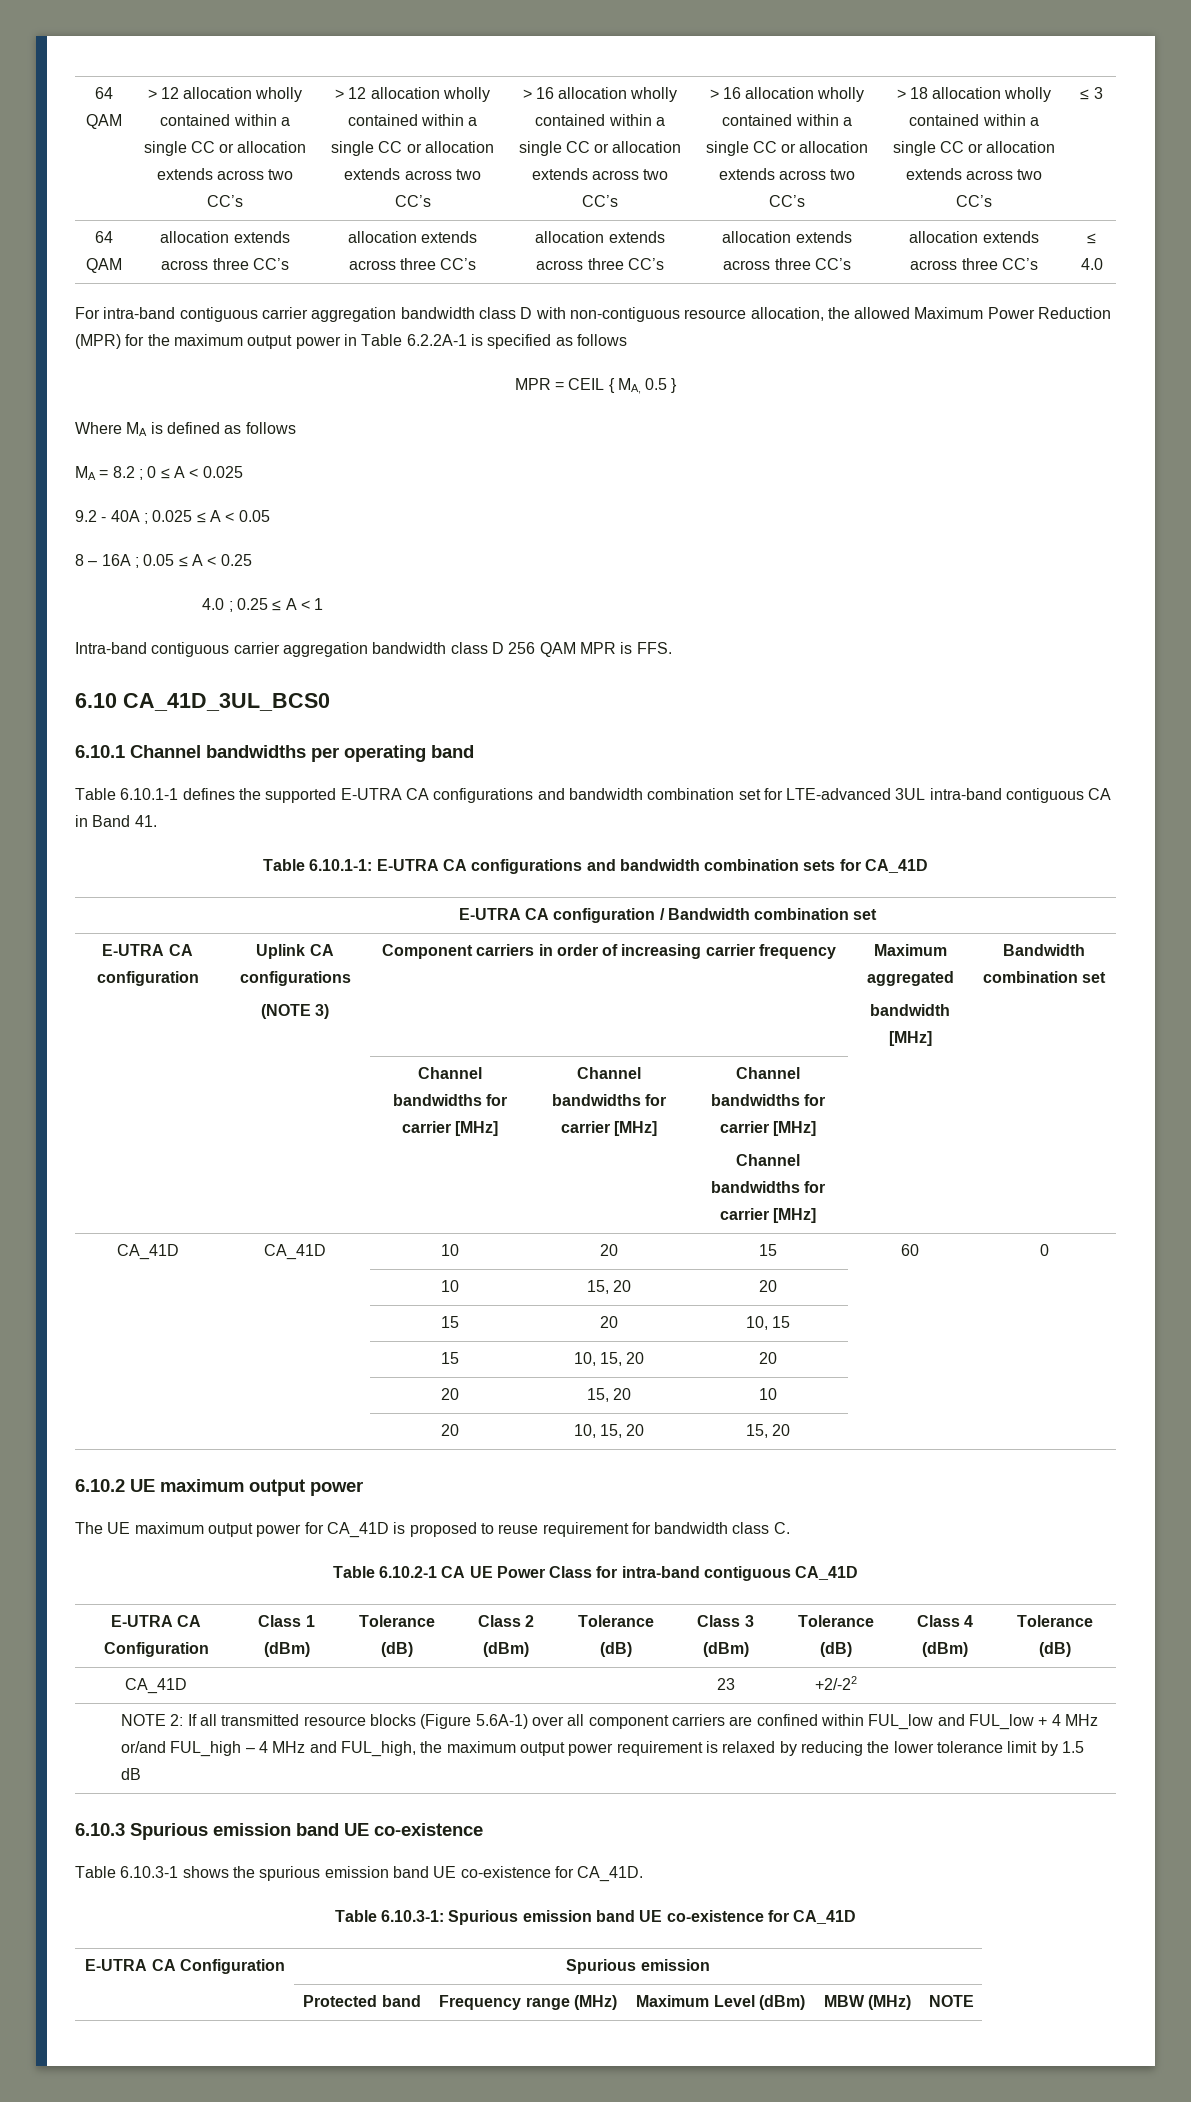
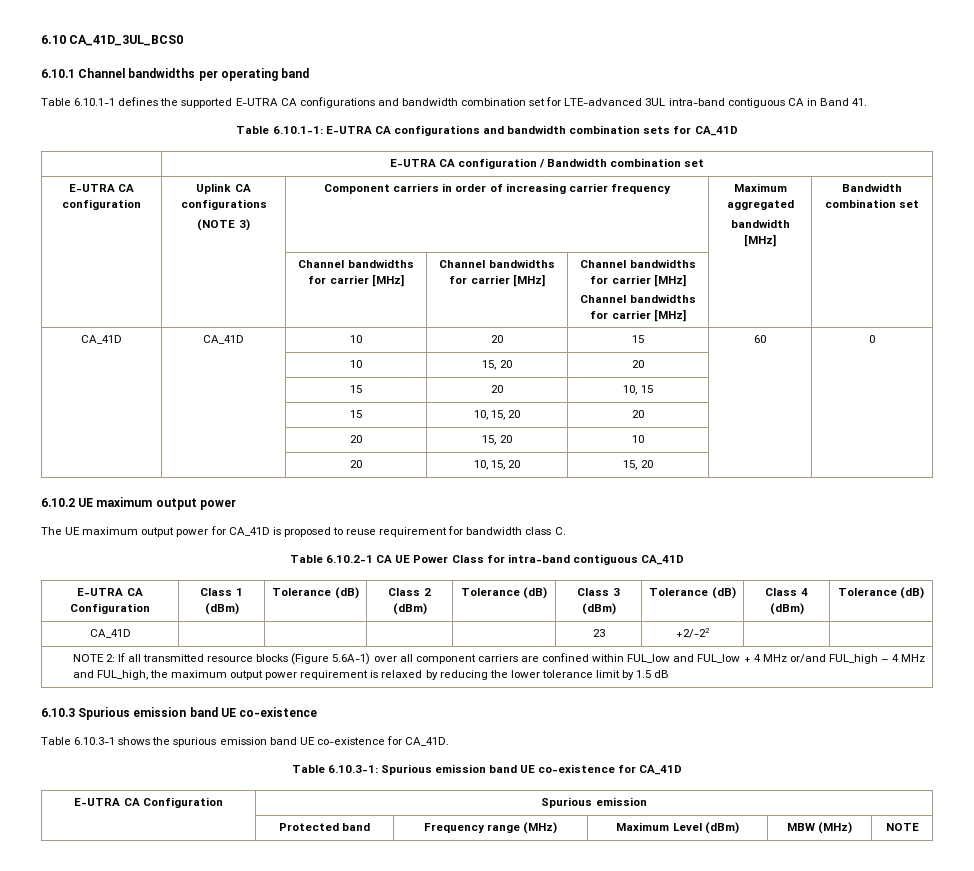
- 64 QAM | > 12 allocation wholly contained within a single CC or allocation extends across two CC’s | > 12 allocation wholly contained within a single CC or allocation extends across two CC’s | > 16 allocation wholly contained within a single CC or allocation extends across two CC’s | > 16 allocation wholly contained within a single CC or allocation extends across two CC’s | > 18 allocation wholly contained within a single CC or allocation extends across two CC’s | ≤ 3
- 64 QAM | allocation extends across three CC’s | allocation extends across three CC’s | allocation extends across three CC’s | allocation extends across three CC’s | allocation extends across three CC’s | ≤ 4.0
- For intra-band contiguous carrier aggregation bandwidth class D with non-contiguous resource allocation, the allowed Maximum Power Reduction (MPR) for the maximum output power in Table 6.2.2A-1 is specified as follows
- MPR = CEIL { MA, 0.5 }
- Where MA is defined as follows
- MA = 8.2 ; 0 ≤ A < 0.025
- 9.2 - 40A ; 0.025 ≤ A < 0.05
- 8 – 16A ; 0.05 ≤ A < 0.25
- 4.0 ; 0.25 ≤ A < 1
- Intra-band contiguous carrier aggregation bandwidth class D 256 QAM MPR is FFS.

